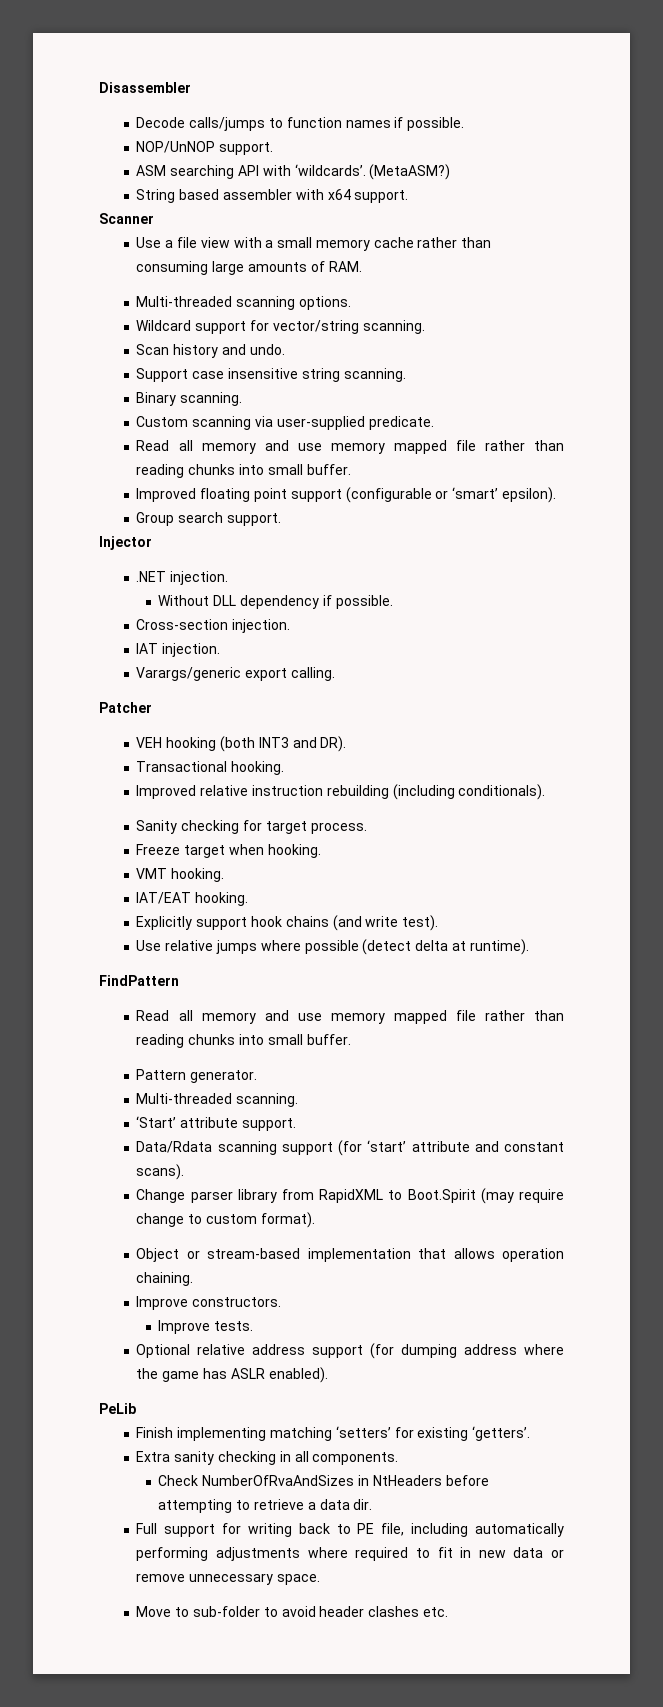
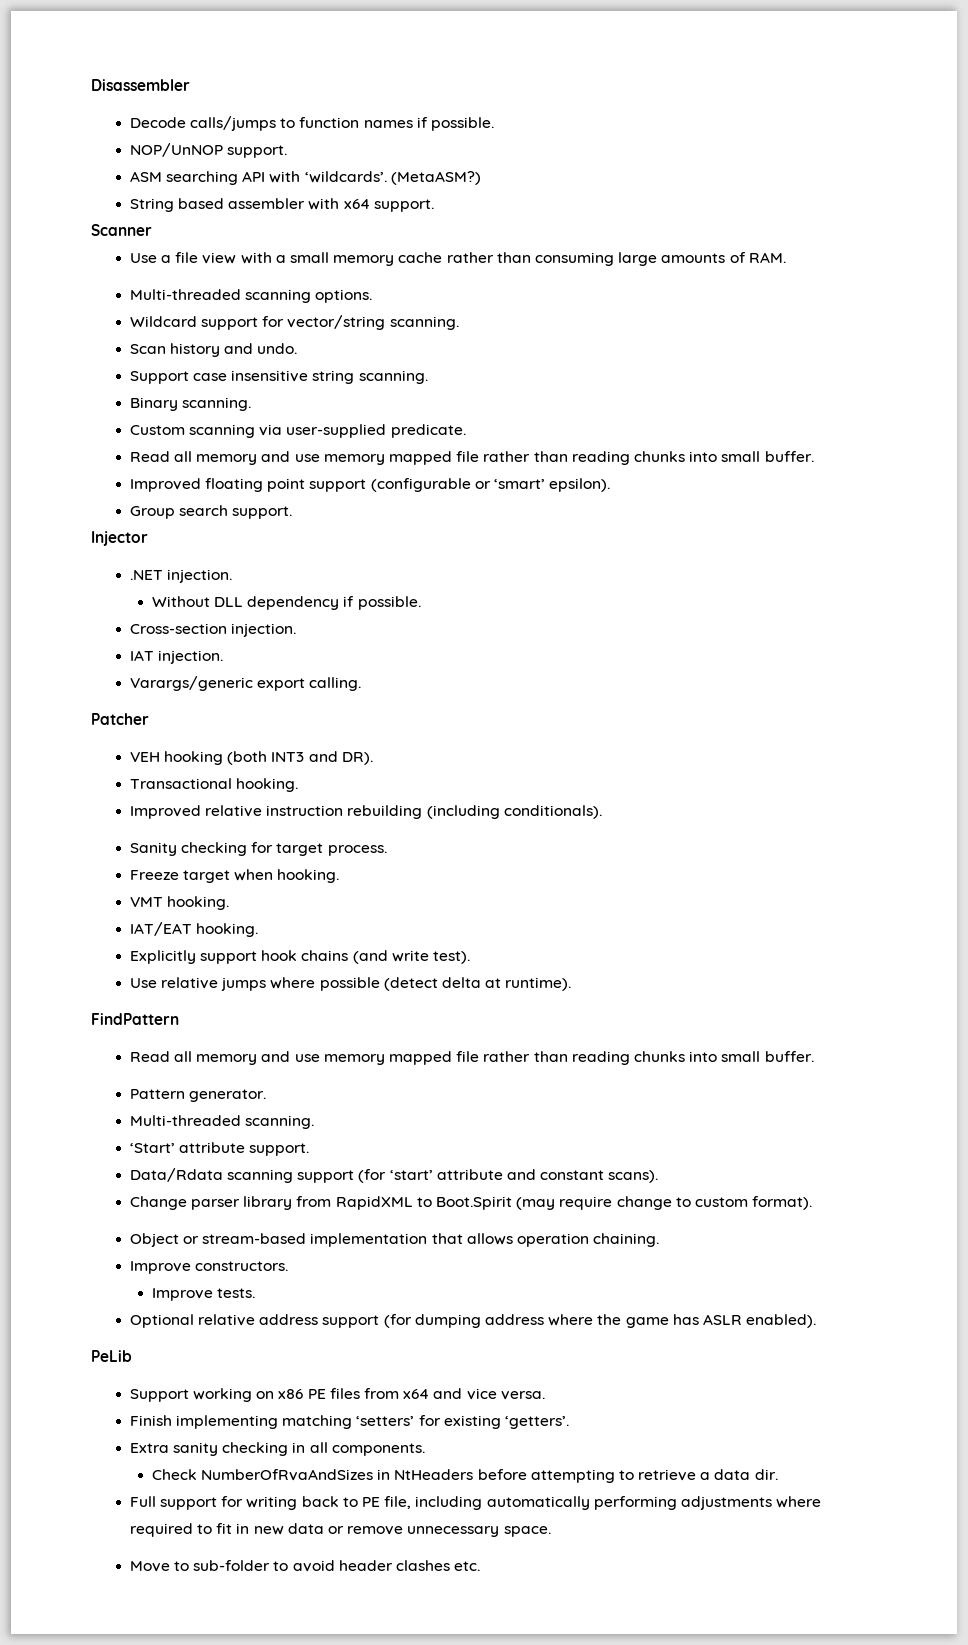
+ Support working on x86 PE files from x64 and vice versa.

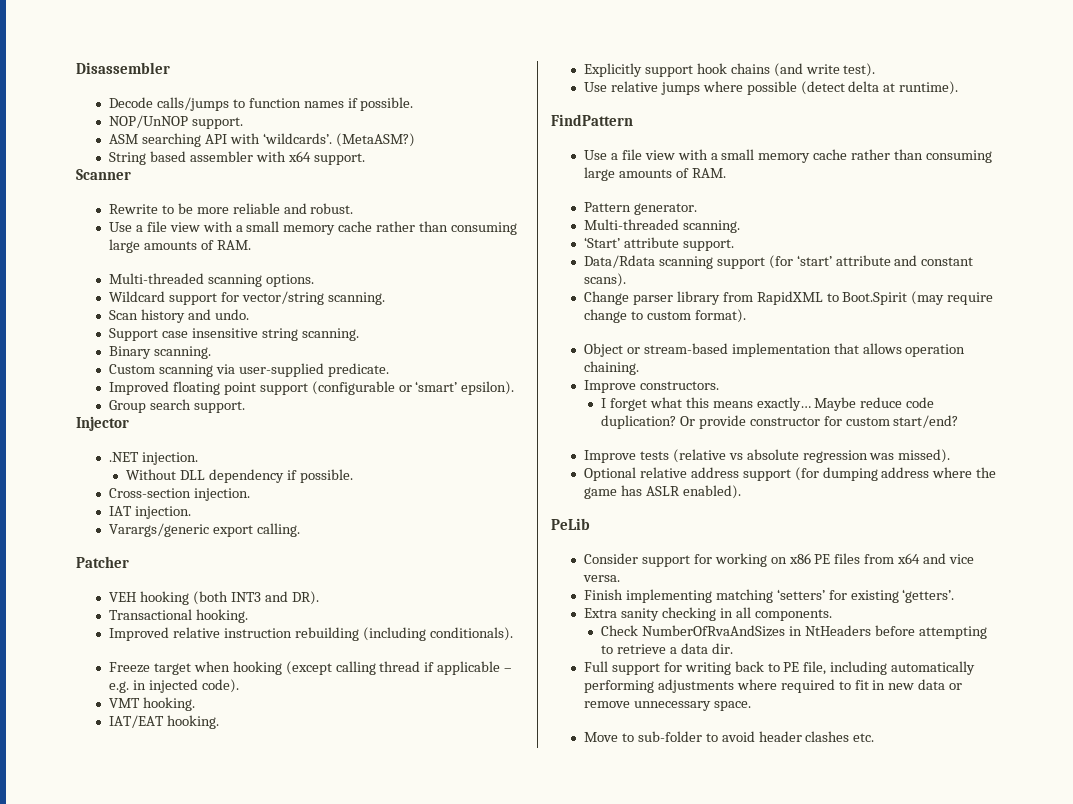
+ Rewrite to be more reliable and robust.
  Custom scanning via user-supplied predicate.
- Read all memory and use memory mapped file rather than reading chunks into small buffer.
- Sanity checking for target process.
- Freeze target when hooking.
+ Freeze target when hooking (except calling thread if applicable – e.g. in injected code).
  FindPattern
- Read all memory and use memory mapped file rather than reading chunks into small buffer.
+ Use a file view with a small memory cache rather than consuming large amounts of RAM.
- Improve tests.
+ I forget what this means exactly… Maybe reduce code duplication? Or provide constructor for custom start/end?
+ Improve tests (relative vs absolute regression was missed).
- Support working on x86 PE files from x64 and vice versa.
+ Consider support for working on x86 PE files from x64 and vice versa.

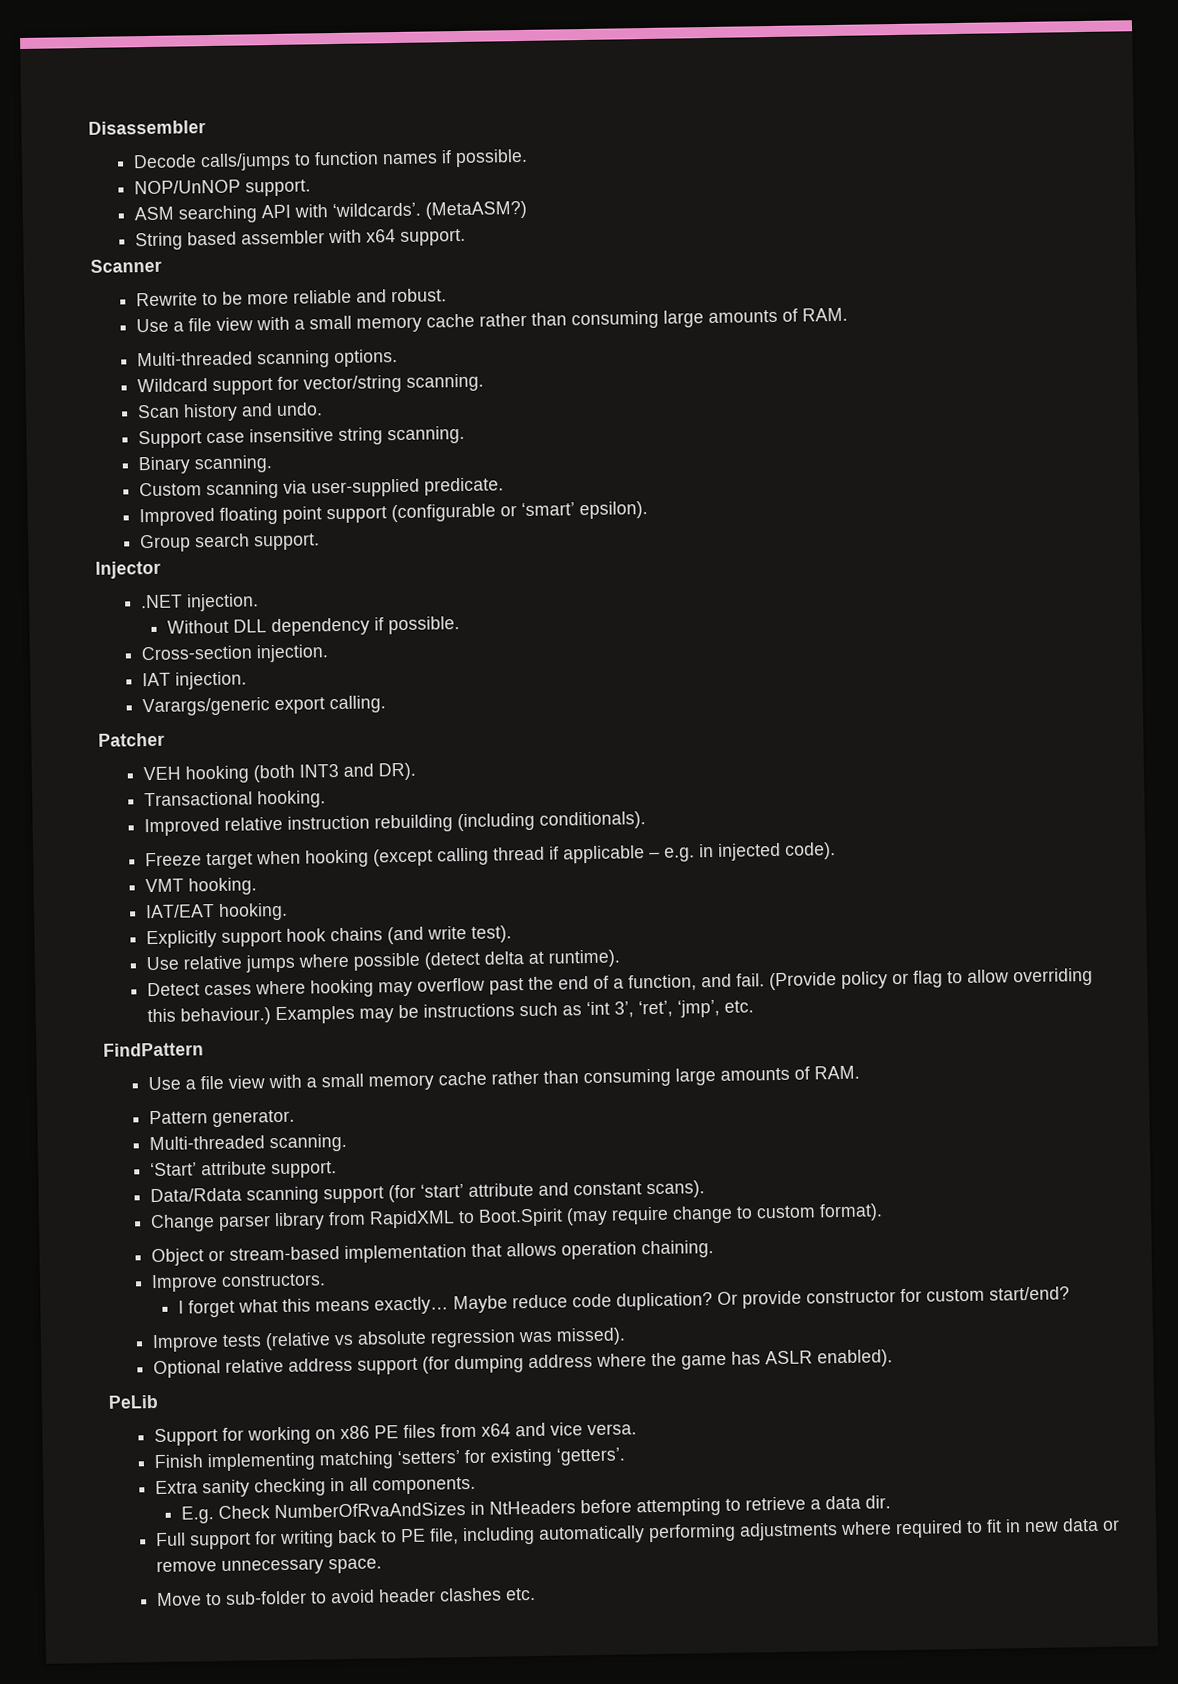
+ Detect cases where hooking may overflow past the end of a function, and fail. (Provide policy or flag to allow overriding this behaviour.) Examples may be instructions such as ‘int 3’, ‘ret’, ‘jmp’, etc.
- Consider support for working on x86 PE files from x64 and vice versa.
+ Support for working on x86 PE files from x64 and vice versa.
- Check NumberOfRvaAndSizes in NtHeaders before attempting to retrieve a data dir.
+ E.g. Check NumberOfRvaAndSizes in NtHeaders before attempting to retrieve a data dir.

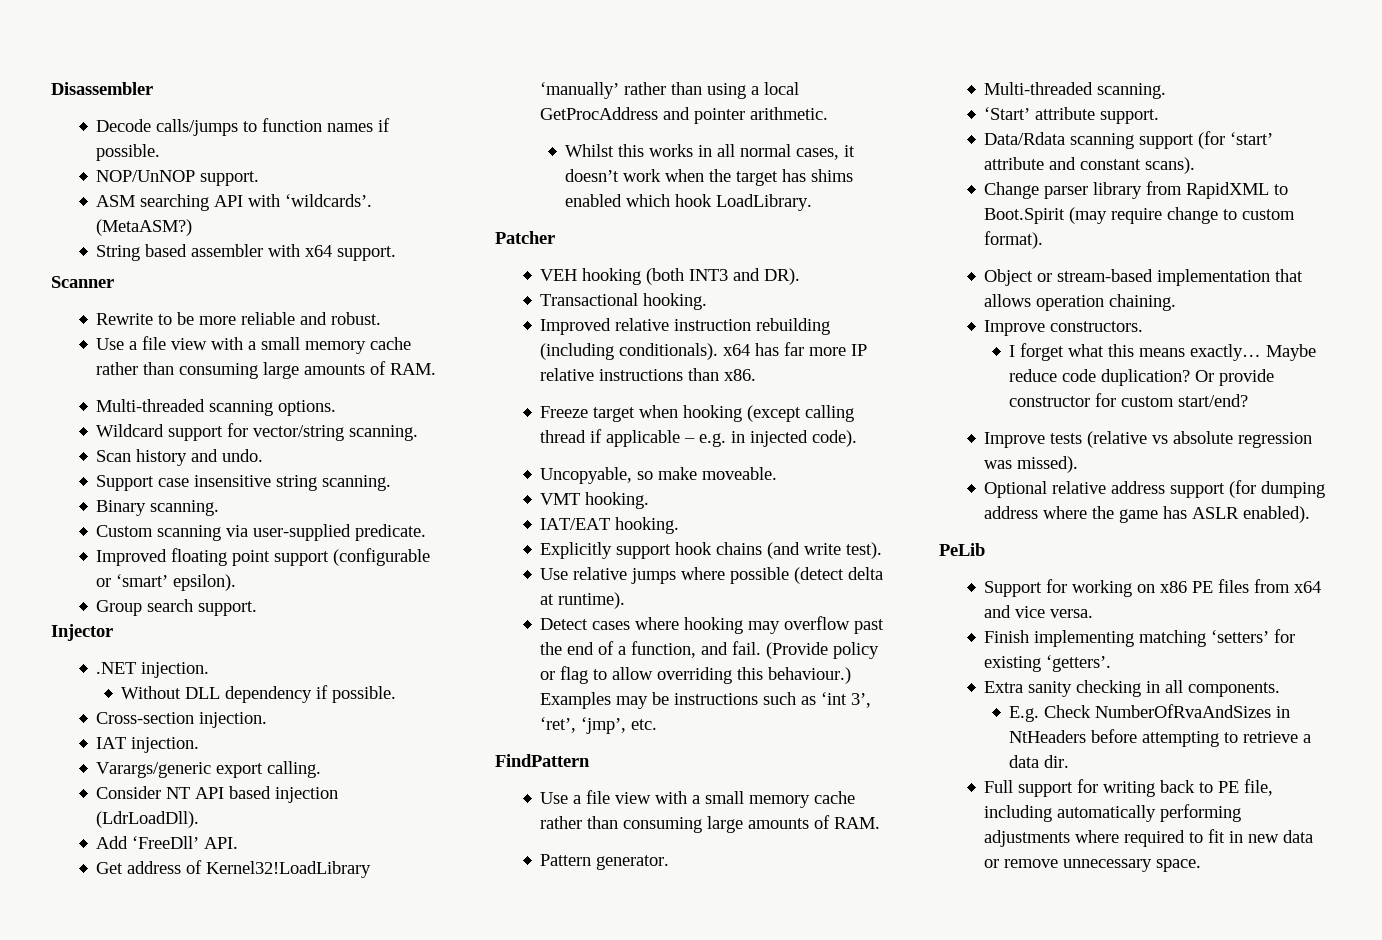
+ Consider NT API based injection (LdrLoadDll).
+ Add ‘FreeDll’ API.
+ Get address of Kernel32!LoadLibrary ‘manually’ rather than using a local GetProcAddress and pointer arithmetic.
+ Whilst this works in all normal cases, it doesn’t work when the target has shims enabled which hook LoadLibrary.
- Improved relative instruction rebuilding (including conditionals).
+ Improved relative instruction rebuilding (including conditionals). x64 has far more IP relative instructions than x86.
+ Uncopyable, so make moveable.
- Move to sub-folder to avoid header clashes etc.

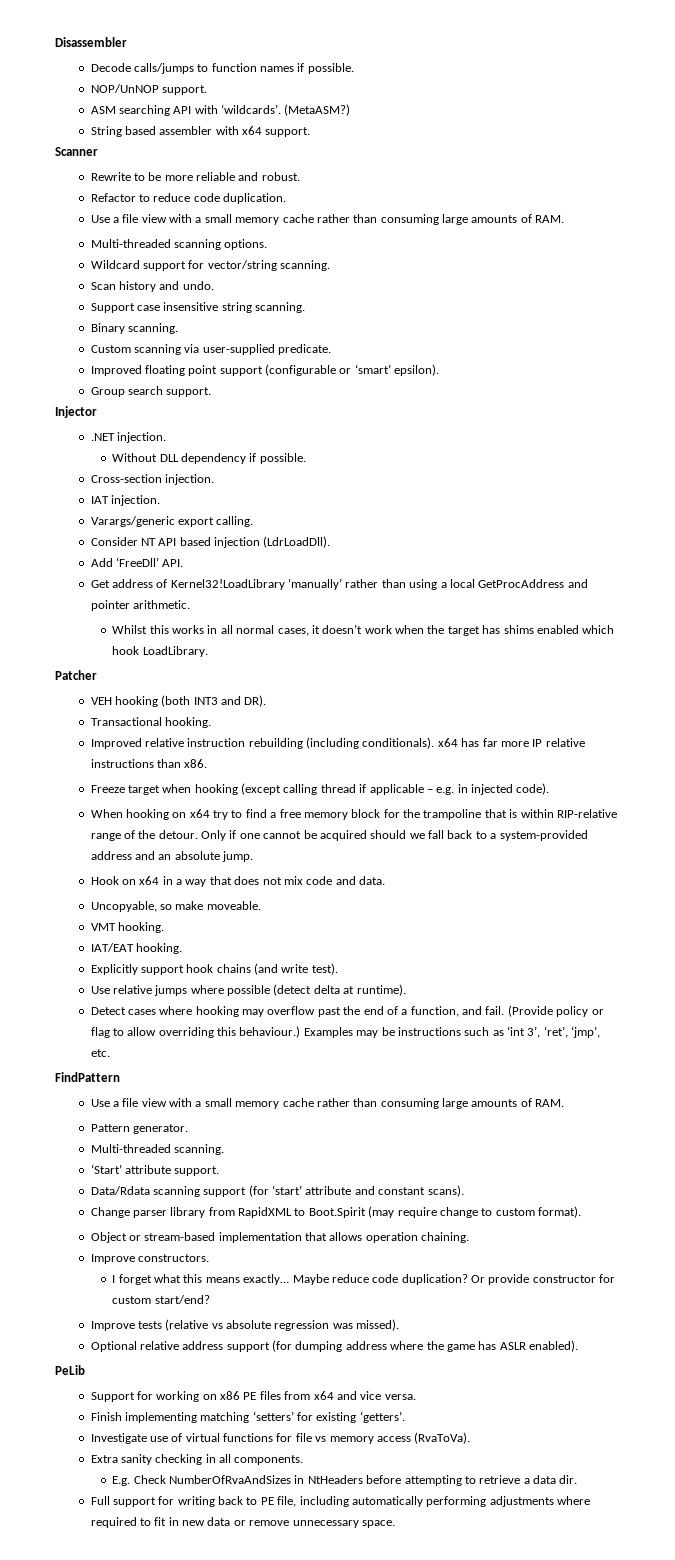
+ Refactor to reduce code duplication.
+ When hooking on x64 try to find a free memory block for the trampoline that is within RIP-relative range of the detour. Only if one cannot be acquired should we fall back to a system-provided address and an absolute jump.
+ Hook on x64 in a way that does not mix code and data.
+ Investigate use of virtual functions for file vs memory access (RvaToVa).

